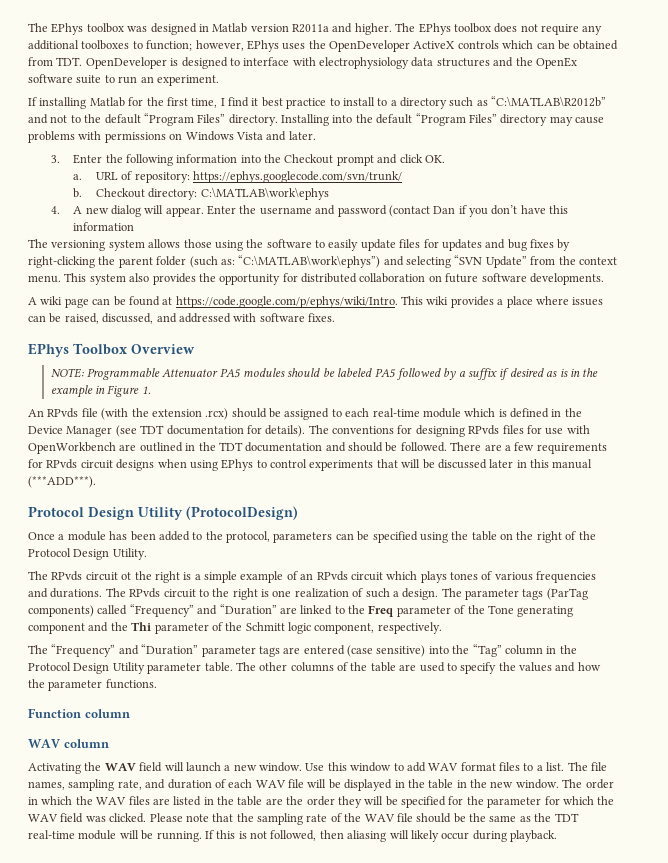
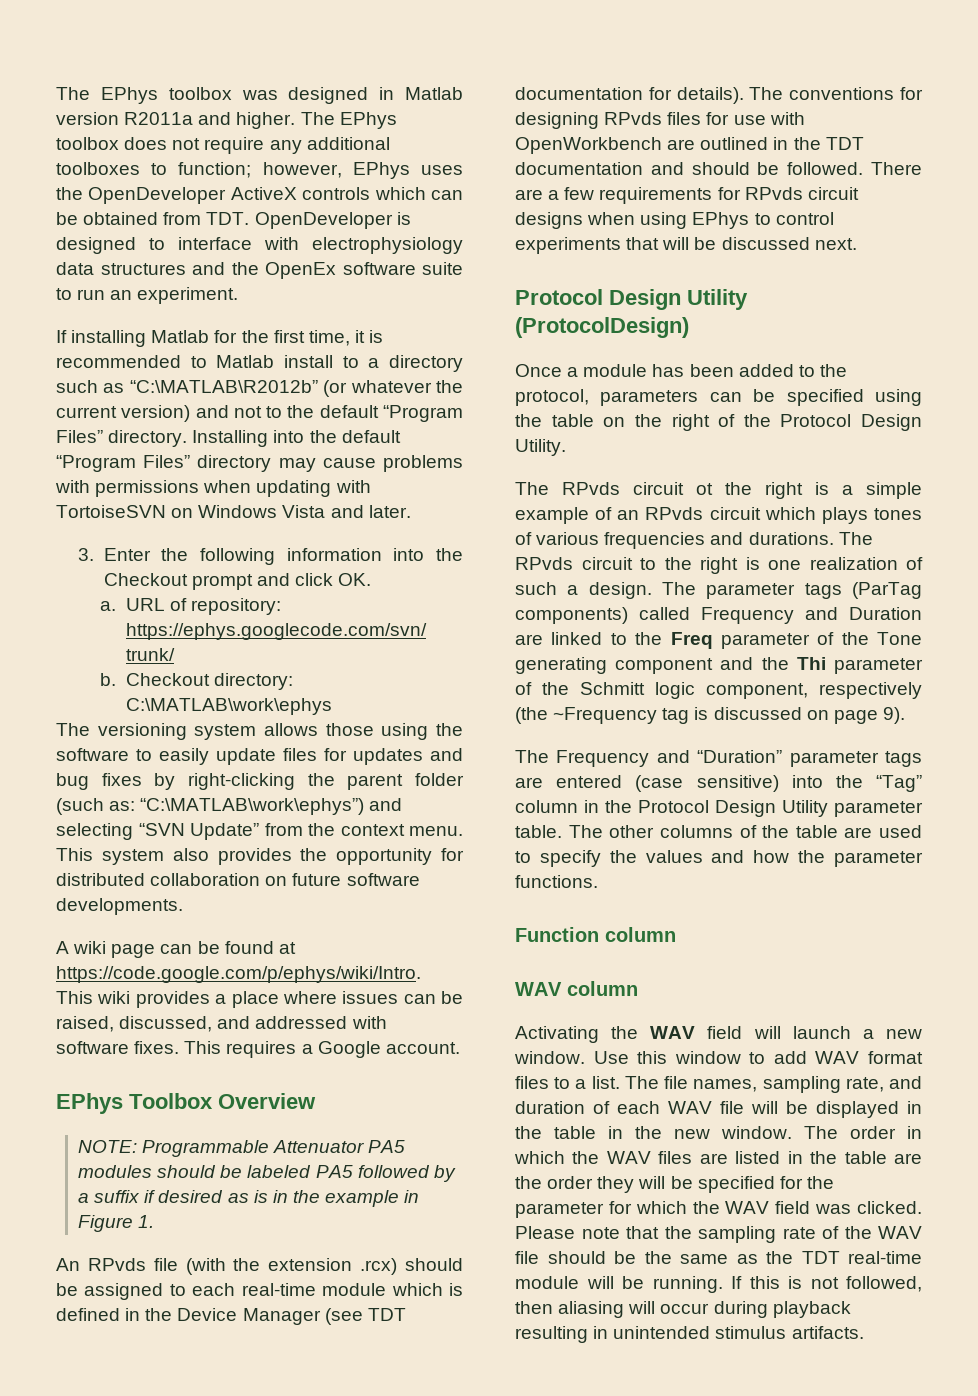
- If installing Matlab for the first time, I find it best practice to install to a directory such as “C:\MATLAB\R2012b” and not to the default “Program Files” directory.
+ If installing Matlab for the first time, it is recommended to Matlab install to a directory such as “C:\MATLAB\R2012b” (or whatever the current version) and not to the default “Program Files” directory.
- Installing into the default “Program Files” directory may cause problems with permissions on Windows Vista and later.
+ Installing into the default “Program Files” directory may cause problems with permissions when updating with TortoiseSVN on Windows Vista and later.
- 4. A new dialog will appear. Enter the username and password (contact Dan if you don’t have this information
+ This requires a Google account.
- There are a few requirements for RPvds circuit designs when using EPhys to control experiments that will be discussed later in this manual (***ADD***).
+ There are a few requirements for RPvds circuit designs when using EPhys to control experiments that will be discussed next.
- The parameter tags (ParTag components) called “Frequency” and “Duration” are linked to the Freq parameter of the Tone generating component and the Thi parameter of the Schmitt logic component, respectively.
- The “Frequency” and “Duration” parameter tags are entered (case sensitive) into the “Tag” column in the Protocol Design Utility parameter table.
+ The parameter tags (ParTag components) called Frequency and Duration are linked to the Freq parameter of the Tone generating component and the Thi parameter of the Schmitt logic component, respectively (the ~Frequency tag is discussed on page 9).
+ The Frequency and “Duration” parameter tags are entered (case sensitive) into the “Tag” column in the Protocol Design Utility parameter table.
- If this is not followed, then aliasing will likely occur during playback.
+ If this is not followed, then aliasing will occur during playback resulting in unintended stimulus artifacts.

